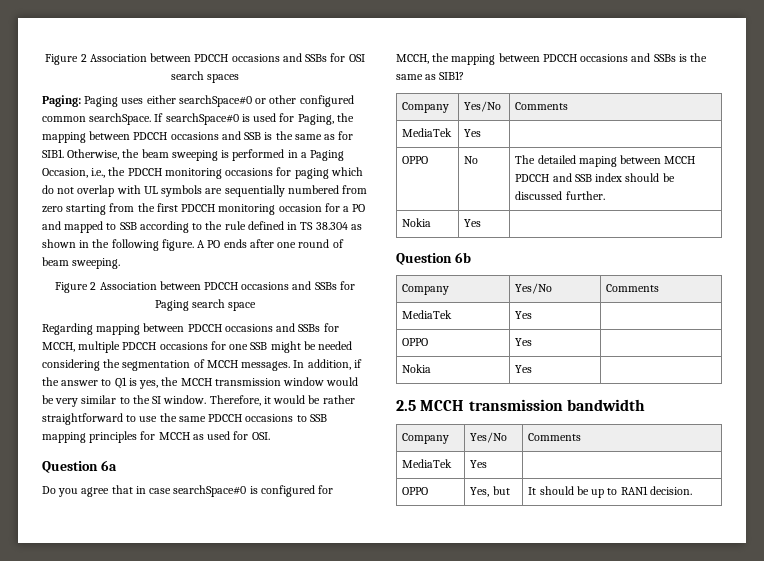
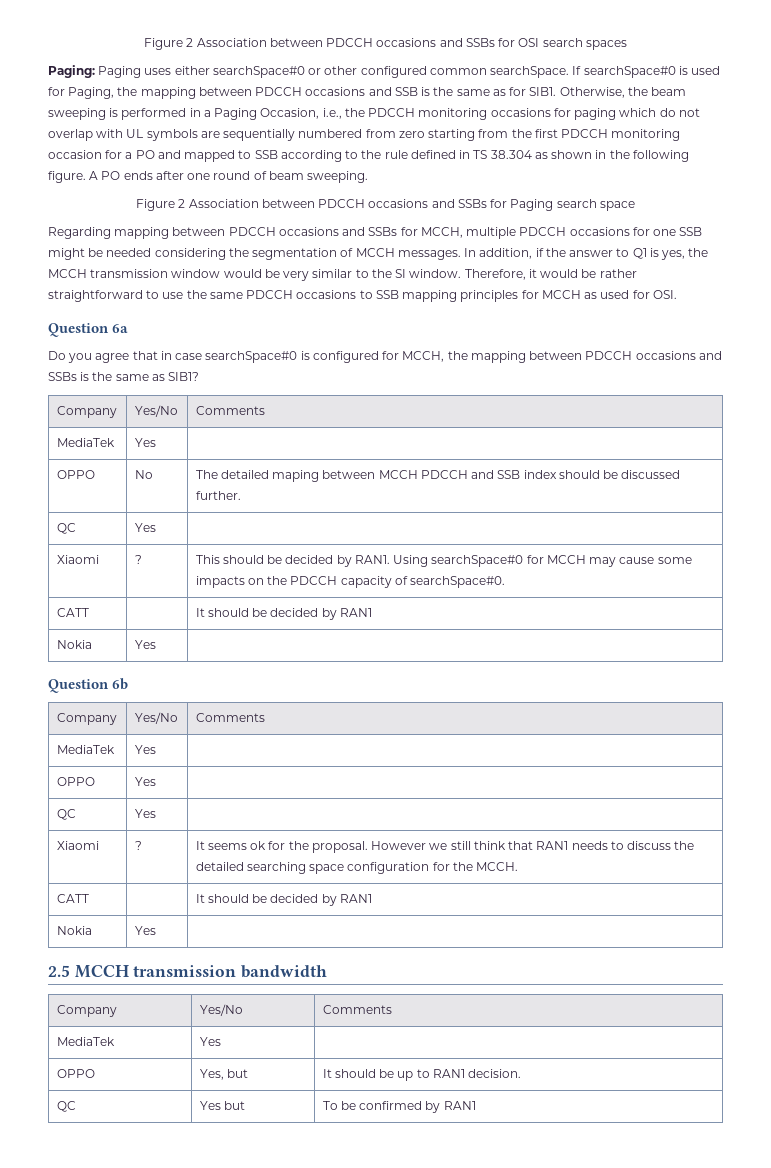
  OPPO | No | The detailed maping between MCCH PDCCH and SSB index should be discussed further.
+ QC | Yes |
+ Xiaomi | ? | This should be decided by RAN1. Using searchSpace#0 for MCCH may cause some impacts on the PDCCH capacity of searchSpace#0.
+ CATT | | It should be decided by RAN1
  OPPO | Yes |
+ QC | Yes |
+ Xiaomi | ? | It seems ok for the proposal. However we still think that RAN1 needs to discuss the detailed searching space configuration for the MCCH.
+ CATT | | It should be decided by RAN1
+ QC | Yes but | To be confirmed by RAN1

